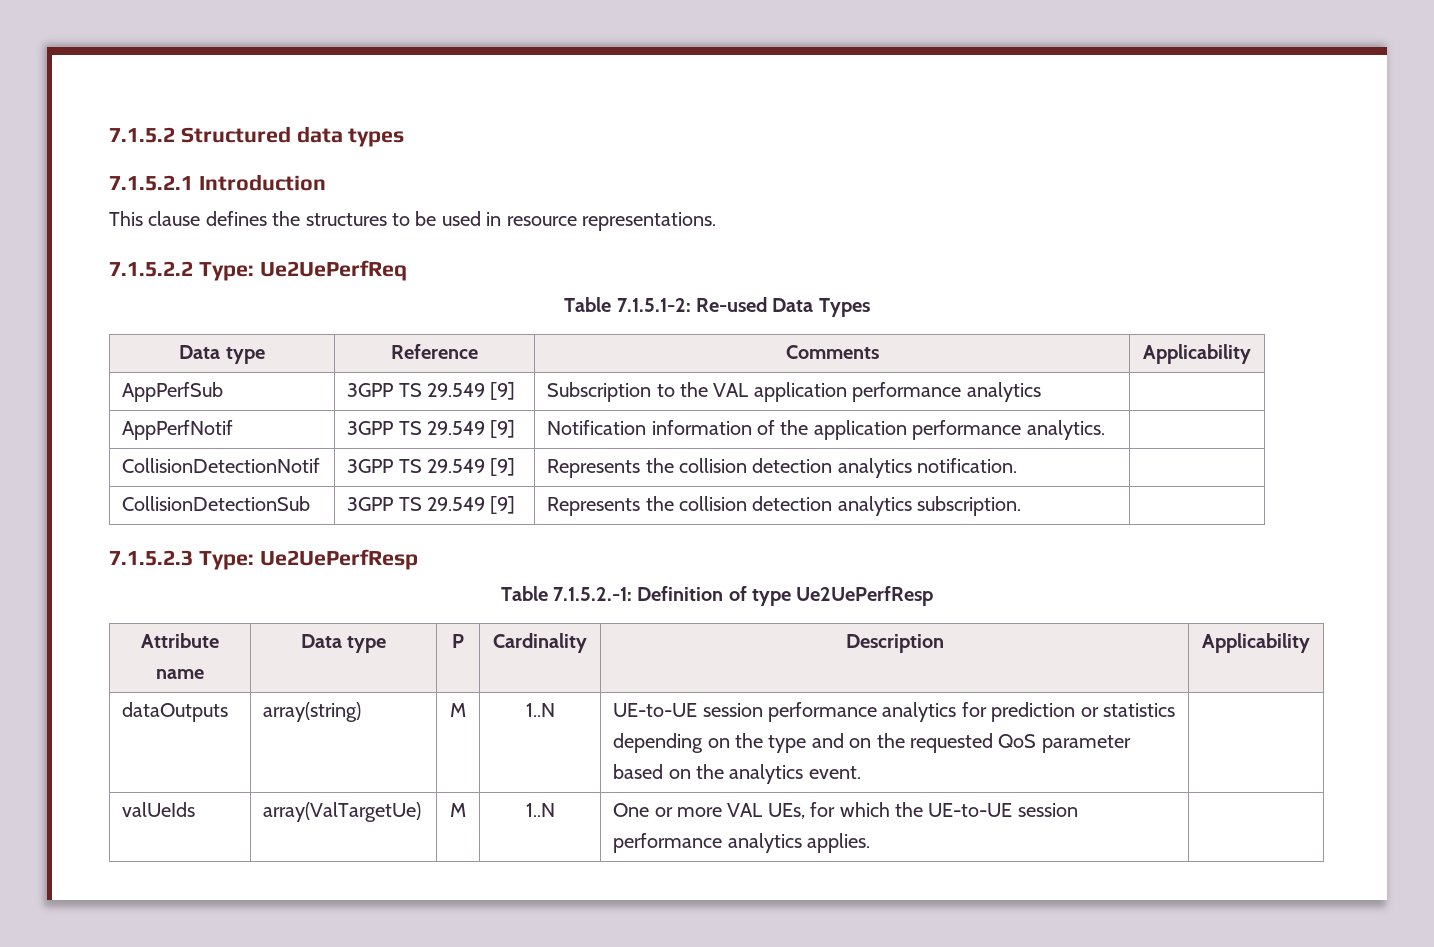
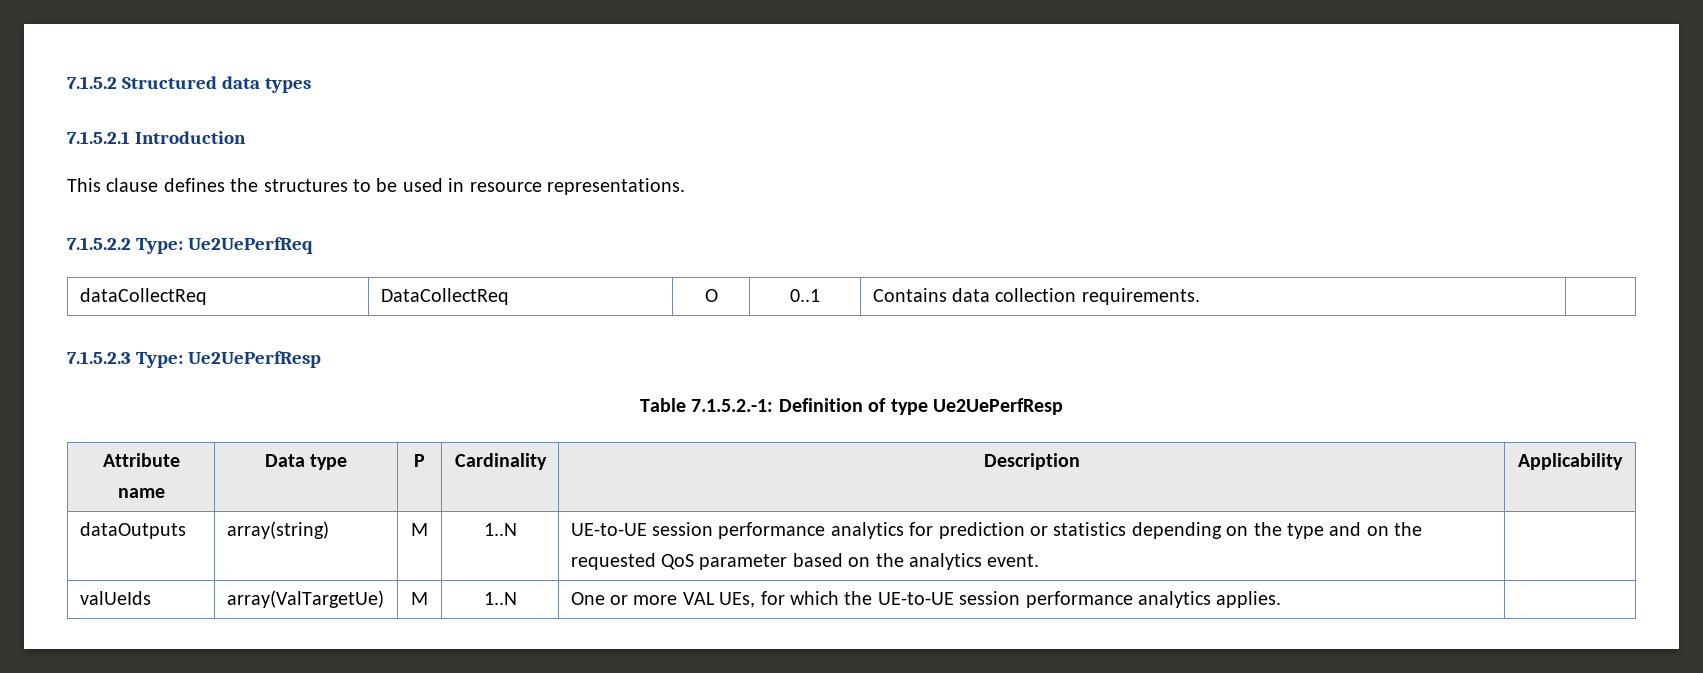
- Table 7.1.5.1-2: Re-used Data Types
- Data type | Reference | Comments | Applicability
- AppPerfSub | 3GPP TS 29.549 [9] | Subscription to the VAL application performance analytics |
- AppPerfNotif | 3GPP TS 29.549 [9] | Notification information of the application performance analytics. |
- CollisionDetectionNotif | 3GPP TS 29.549 [9] | Represents the collision detection analytics notification. |
- CollisionDetectionSub | 3GPP TS 29.549 [9] | Represents the collision detection analytics subscription. |
+ dataCollectReq | DataCollectReq | O | 0..1 | Contains data collection requirements. |

